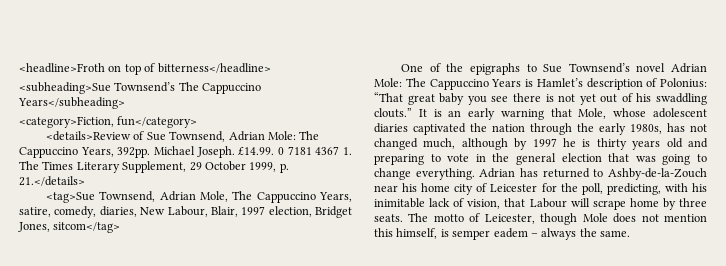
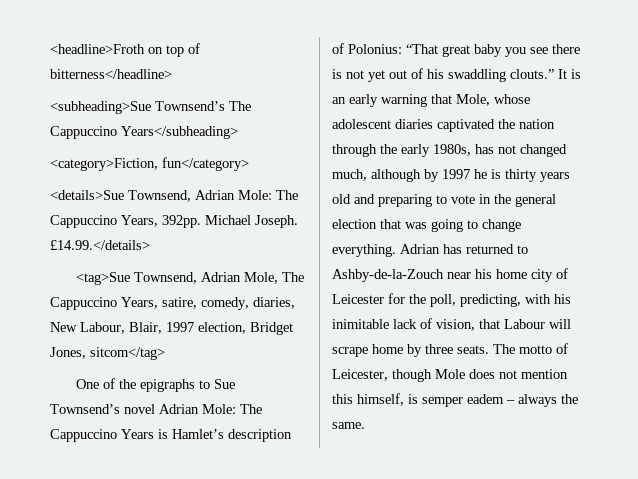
- <details>Review of Sue Townsend, Adrian Mole: The Cappuccino Years, 392pp.
+ <details>Sue Townsend, Adrian Mole: The Cappuccino Years, 392pp.
- £14.99. 0 7181 4367 1. The Times Literary Supplement, 29 October 1999, p. 21.</details>
+ £14.99.</details>

